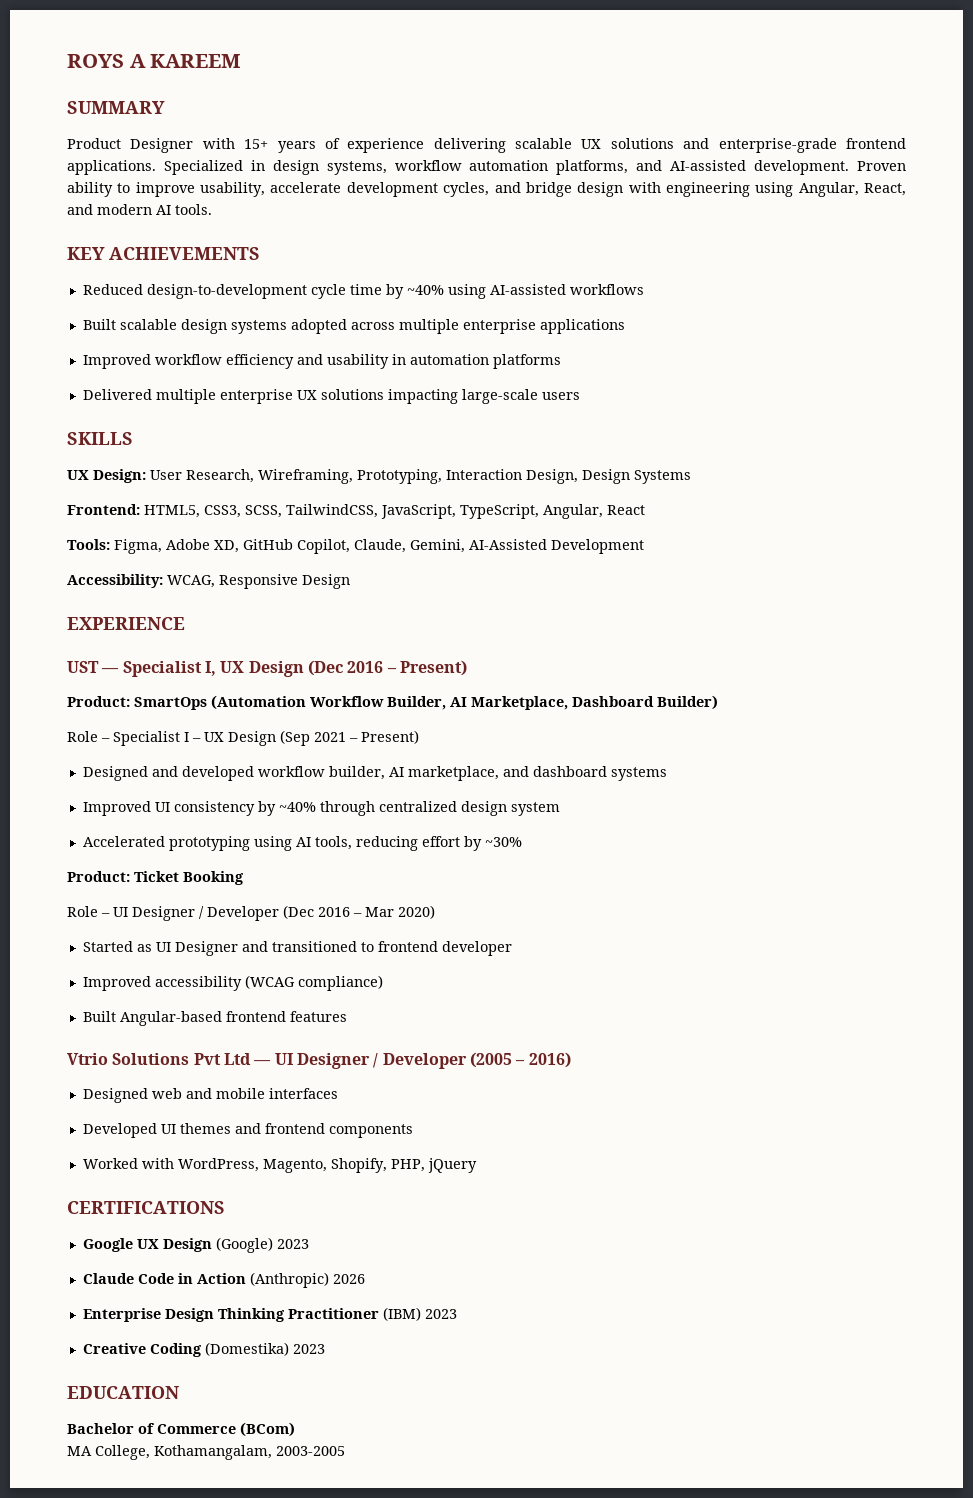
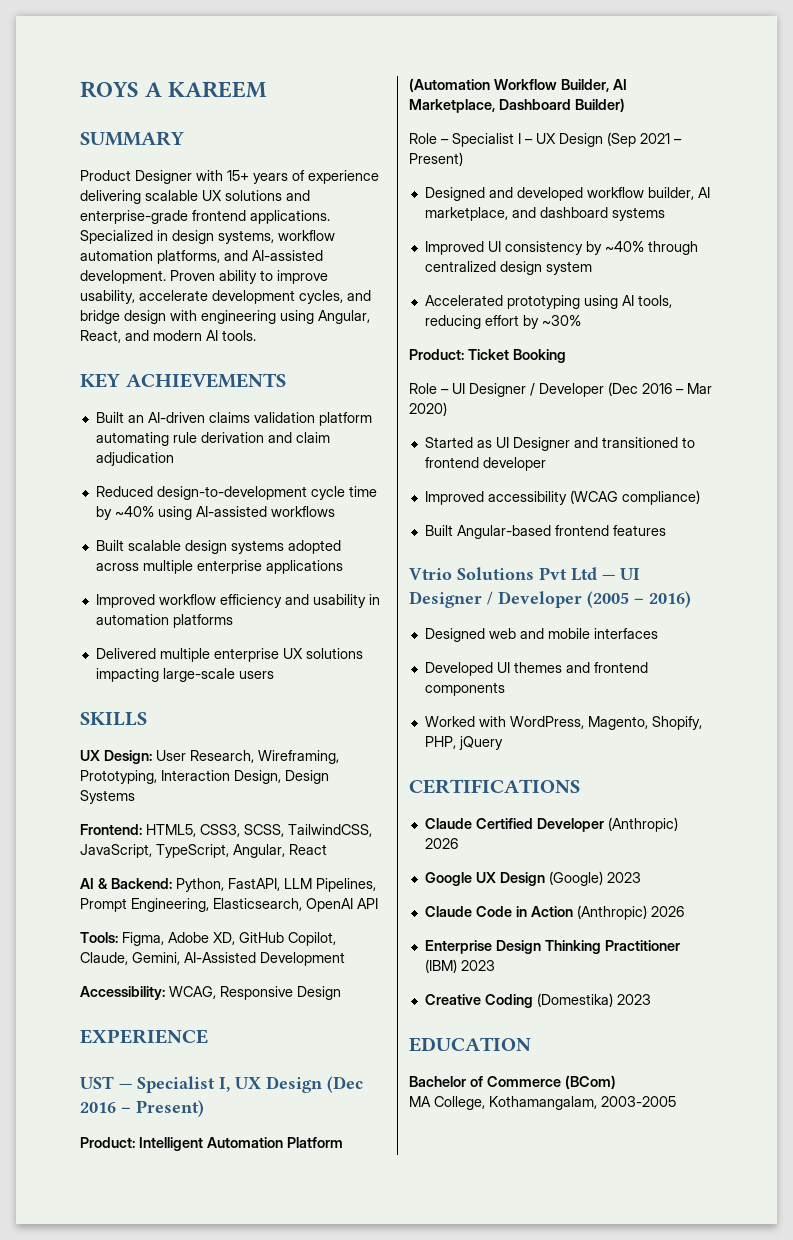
+ Built an AI-driven claims validation platform automating rule derivation and claim adjudication
+ AI & Backend: Python, FastAPI, LLM Pipelines, Prompt Engineering, Elasticsearch, OpenAI API
- Product: SmartOps (Automation Workflow Builder, AI Marketplace, Dashboard Builder)
+ Product: Intelligent Automation Platform (Automation Workflow Builder, AI Marketplace, Dashboard Builder)
+ Claude Certified Developer (Anthropic) 2026

